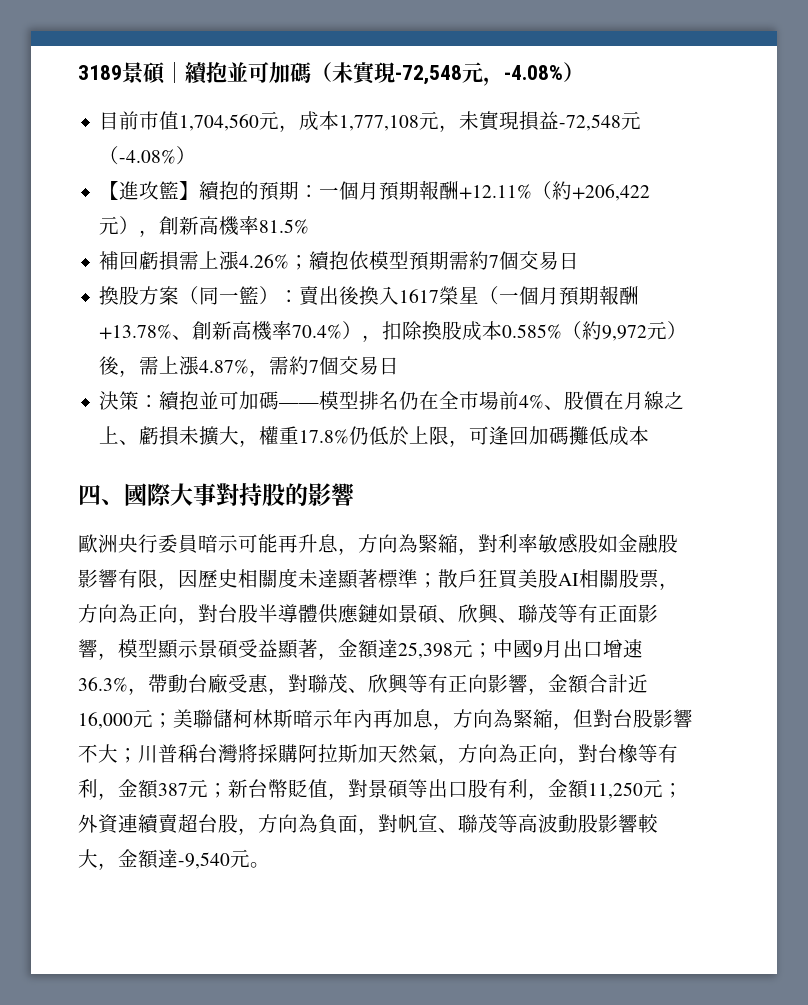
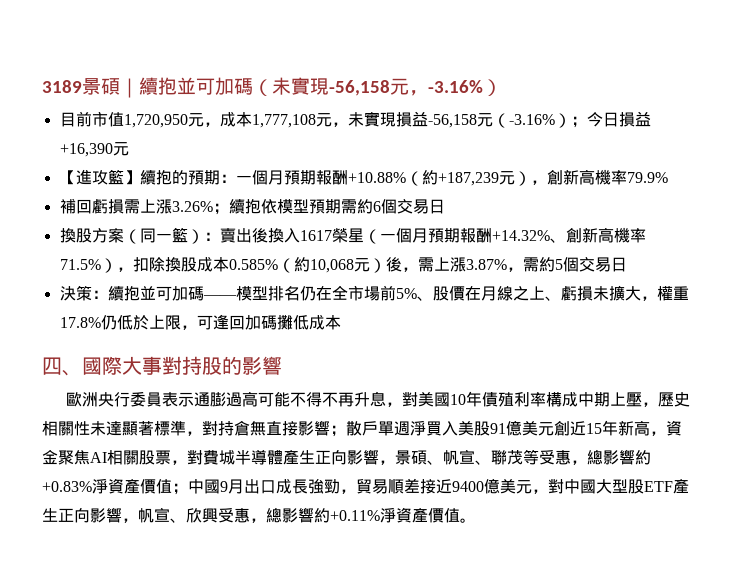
- 3189景碩｜續抱並可加碼（未實現-72,548元，-4.08%）
+ 3189景碩｜續抱並可加碼（未實現-56,158元，-3.16%）
- 目前市值1,704,560元，成本1,777,108元，未實現損益-72,548元（-4.08%）
+ 目前市值1,720,950元，成本1,777,108元，未實現損益-56,158元（-3.16%）；今日損益+16,390元
- 【進攻籃】續抱的預期：一個月預期報酬+12.11%（約+206,422元），創新高機率81.5%
+ 【進攻籃】續抱的預期：一個月預期報酬+10.88%（約+187,239元），創新高機率79.9%
- 補回虧損需上漲4.26%；續抱依模型預期需約7個交易日
+ 補回虧損需上漲3.26%；續抱依模型預期需約6個交易日
- 換股方案（同一籃）：賣出後換入1617榮星（一個月預期報酬+13.78%、創新高機率70.4%），扣除換股成本0.585%（約9,972元）後，需上漲4.87%，需約7個交易日
+ 換股方案（同一籃）：賣出後換入1617榮星（一個月預期報酬+14.32%、創新高機率71.5%），扣除換股成本0.585%（約10,068元）後，需上漲3.87%，需約5個交易日
- 決策：續抱並可加碼——模型排名仍在全市場前4%、股價在月線之上、虧損未擴大，權重17.8%仍低於上限，可逢回加碼攤低成本
+ 決策：續抱並可加碼——模型排名仍在全市場前5%、股價在月線之上、虧損未擴大，權重17.8%仍低於上限，可逢回加碼攤低成本
- 歐洲央行委員暗示可能再升息，方向為緊縮，對利率敏感股如金融股影響有限，因歷史相關度未達顯著標準；散戶狂買美股AI相關股票，方向為正向，對台股半導體供應鏈如景碩、欣興、聯茂等有正面影響，模型顯示景碩受益顯著，金額達25,398元；中國9月出口增速36.3%，帶動台廠受惠，對聯茂、欣興等有正向影響，金額合計近16,000元；美聯儲柯林斯暗示年內再加息，方向為緊縮，但對台股影響不大；川普稱台灣將採購阿拉斯加天然氣，方向為正向，對台橡等有利，金額387元；新台幣貶值，對景碩等出口股有利，金額11,250元；外資連續賣超台股，方向為負面，對帆宣、聯茂等高波動股影響較大，金額達-9,540元。
+ 歐洲央行委員表示通膨過高可能不得不再升息，對美國10年債殖利率構成中期上壓，歷史相關性未達顯著標準，對持倉無直接影響；散戶單週淨買入美股91億美元創近15年新高，資金聚焦AI相關股票，對費城半導體產生正向影響，景碩、帆宣、聯茂等受惠，總影響約+0.83%淨資產價值；中國9月出口成長強勁，貿易順差接近9400億美元，對中國大型股ETF產生正向影響，帆宣、欣興受惠，總影響約+0.11%淨資產價值。

